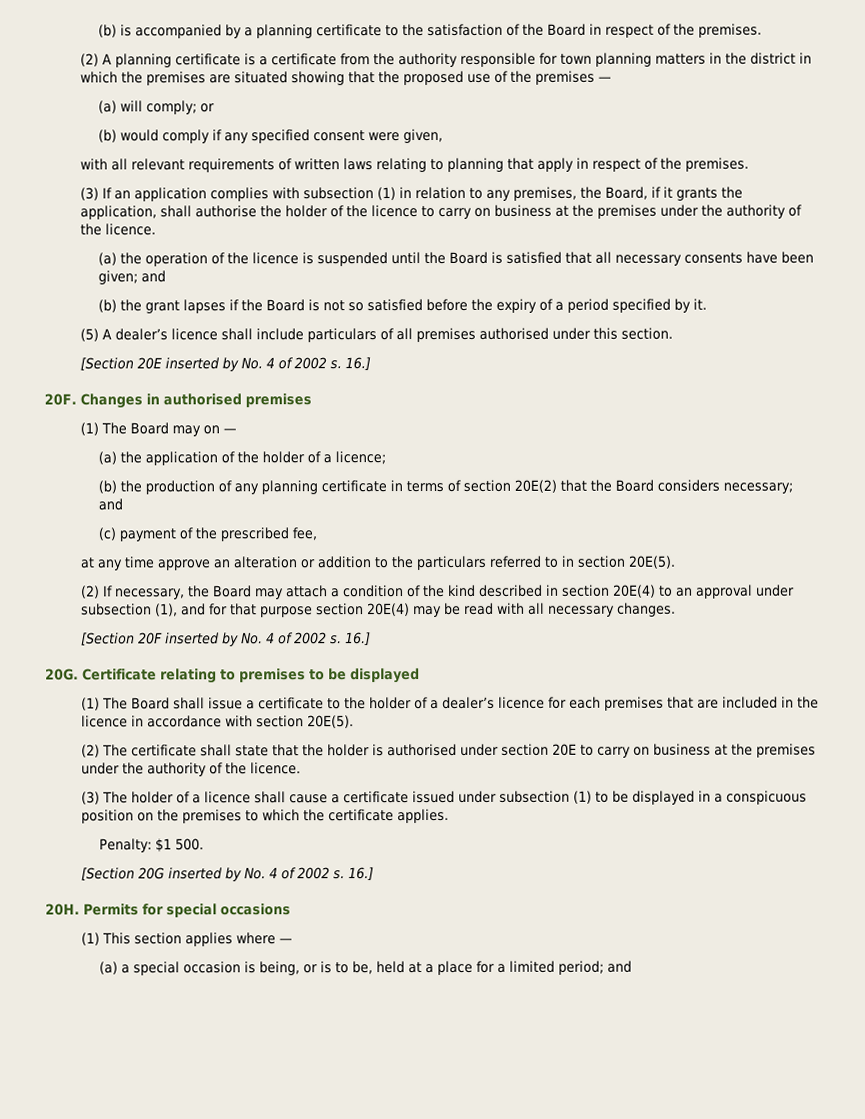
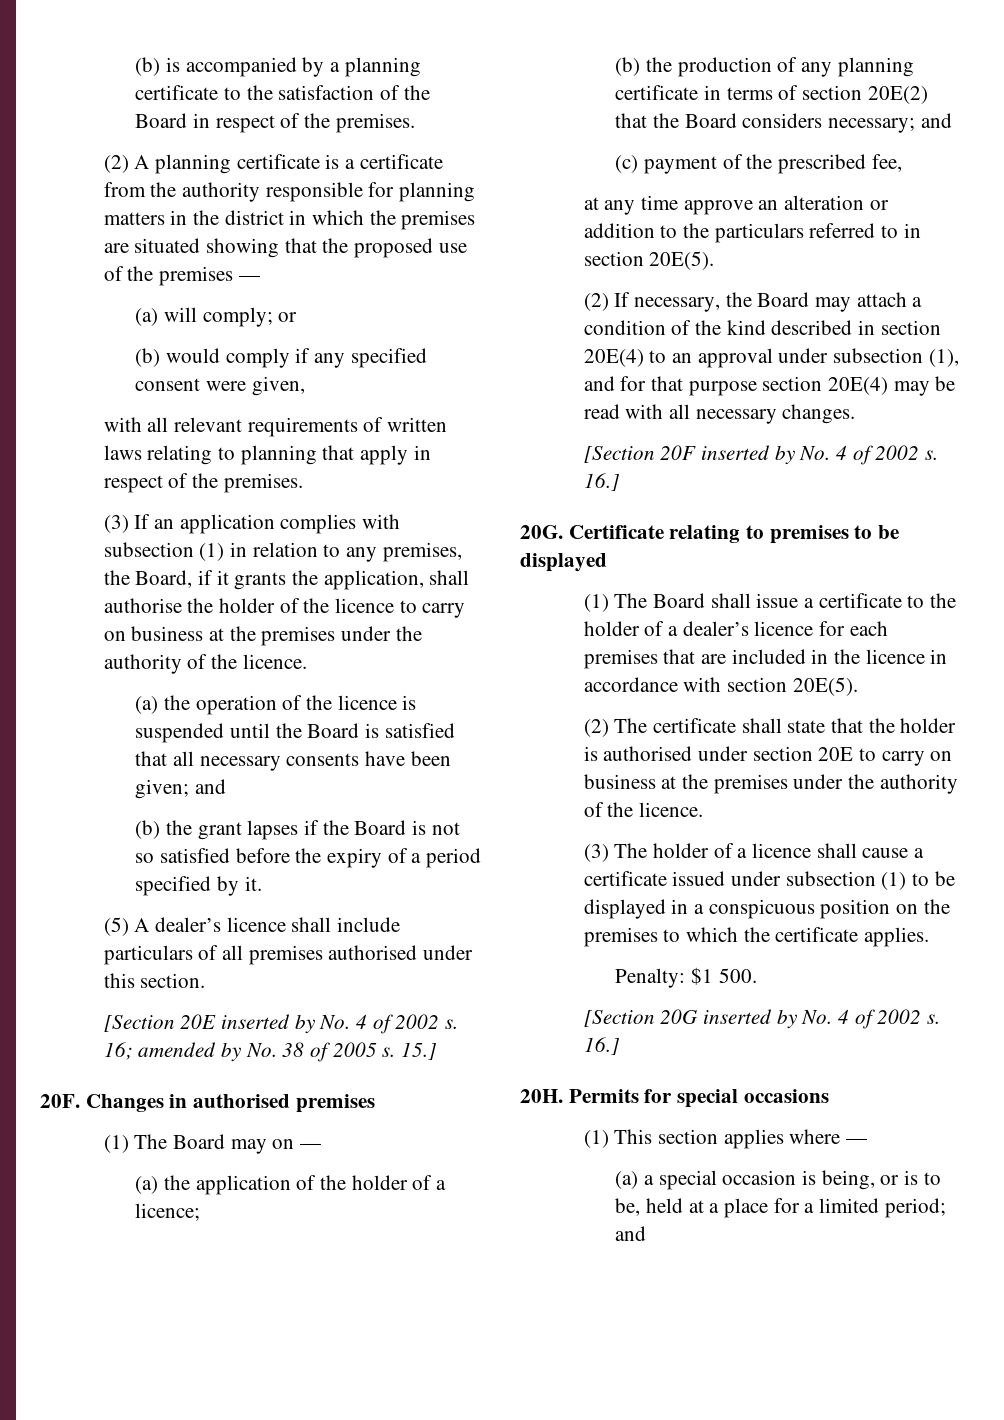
- (2) A planning certificate is a certificate from the authority responsible for town planning matters in the district in which the premises are situated showing that the proposed use of the premises —
+ (2) A planning certificate is a certificate from the authority responsible for planning matters in the district in which the premises are situated showing that the proposed use of the premises —
- [Section 20E inserted by No. 4 of 2002 s. 16.]
+ [Section 20E inserted by No. 4 of 2002 s. 16; amended by No. 38 of 2005 s. 15.]

